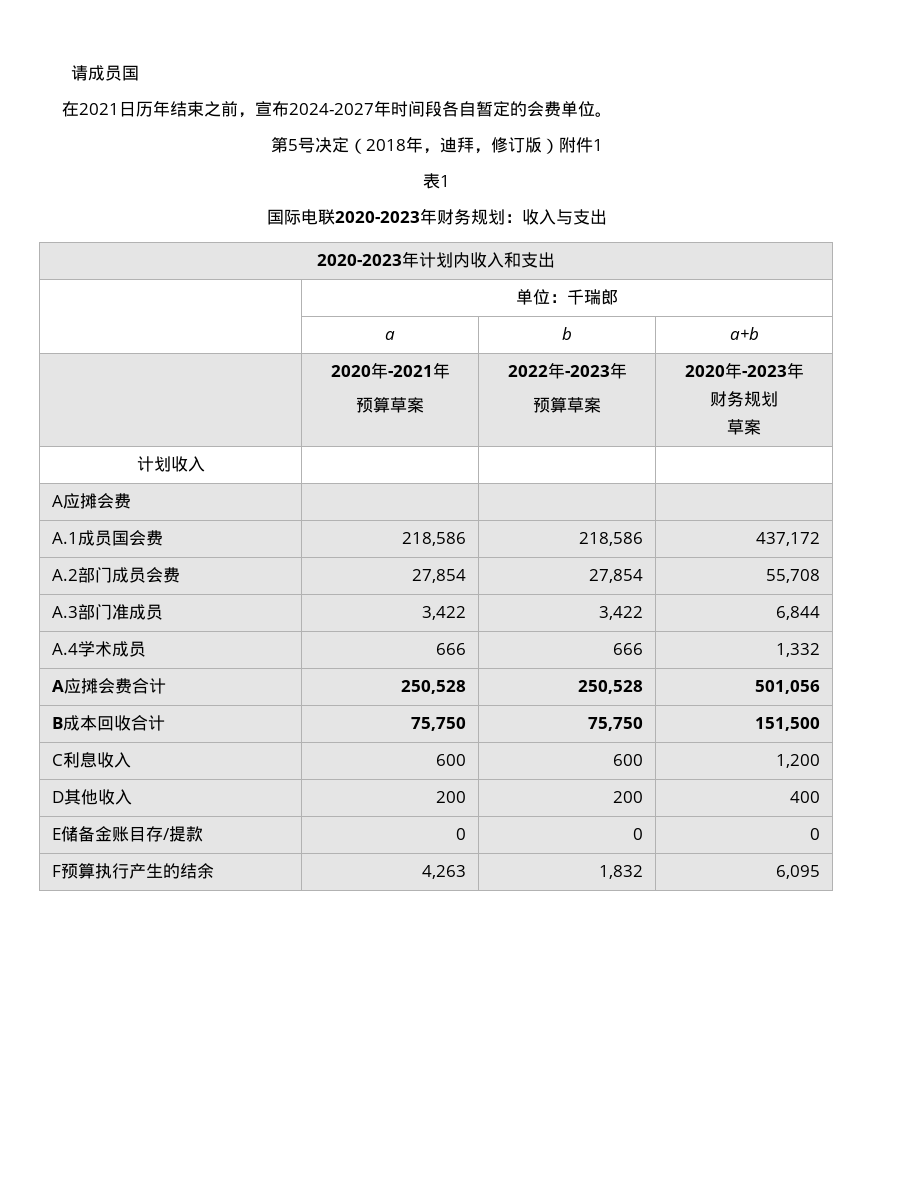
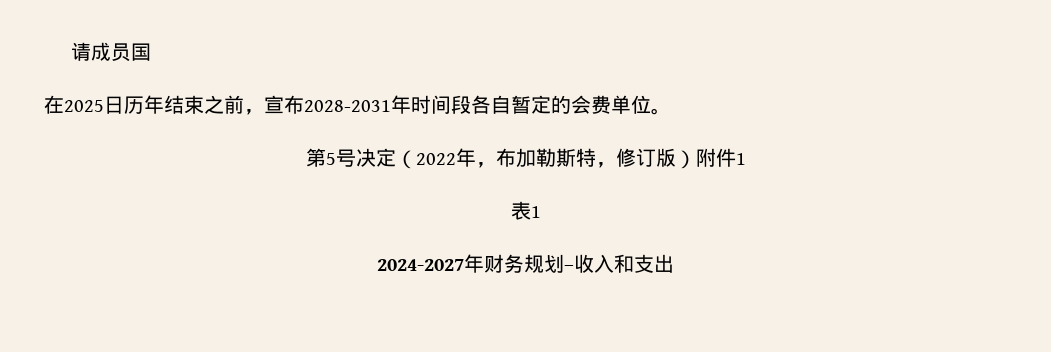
- 在2021日历年结束之前，宣布2024-2027年时间段各自暂定的会费单位。
+ 在2025日历年结束之前，宣布2028-2031年时间段各自暂定的会费单位。
- 第5号决定（2018年，迪拜，修订版）附件1
+ 第5号决定（2022年，布加勒斯特，修订版）附件1
- 国际电联2020-2023年财务规划：收入与支出
- 2020-2023年计划内收入和支出
- | 单位：千瑞郎
- | a | b | a+b
- | 2020年-2021年
- 预算草案 | 2022年-2023年
- 预算草案 | 2020年-2023年
- 财务规划
- 草案
- 计划收入 | | |
- A应摊会费 | | |
- A.1成员国会费 | 218,586 | 218,586 | 437,172
- A.2部门成员会费 | 27,854 | 27,854 | 55,708
- A.3部门准成员 | 3,422 | 3,422 | 6,844
- A.4学术成员 | 666 | 666 | 1,332
- A应摊会费合计 | 250,528 | 250,528 | 501,056
- B成本回收合计 | 75,750 | 75,750 | 151,500
- C利息收入 | 600 | 600 | 1,200
- D其他收入 | 200 | 200 | 400
- E储备金账目存/提款 | 0 | 0 | 0
- F预算执行产生的结余 | 4,263 | 1,832 | 6,095
+ 2024-2027年财务规划–收入和支出

